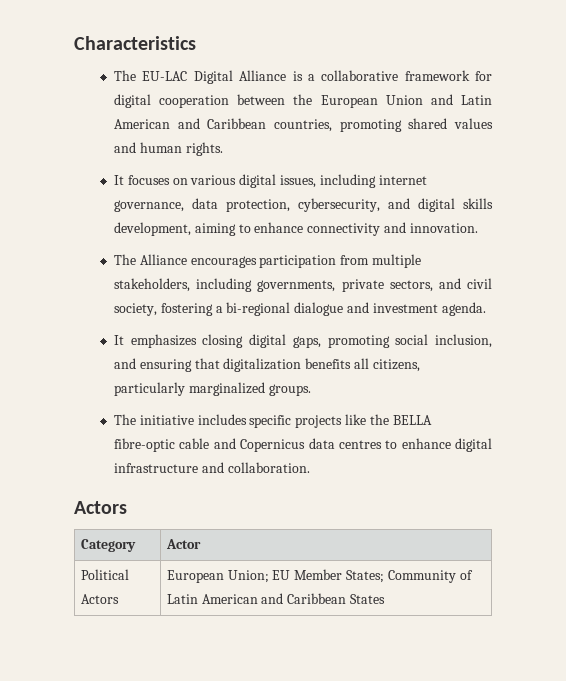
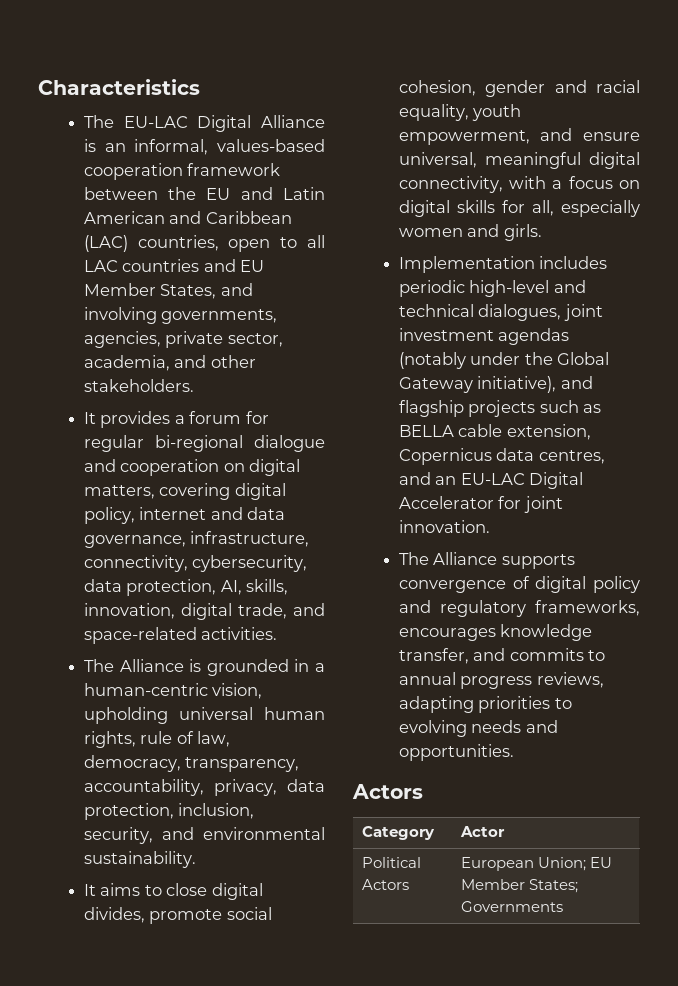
- The EU-LAC Digital Alliance is a collaborative framework for digital cooperation between the European Union and Latin American and Caribbean countries, promoting shared values and human rights.
- It focuses on various digital issues, including internet governance, data protection, cybersecurity, and digital skills development, aiming to enhance connectivity and innovation.
- The Alliance encourages participation from multiple stakeholders, including governments, private sectors, and civil society, fostering a bi-regional dialogue and investment agenda.
- It emphasizes closing digital gaps, promoting social inclusion, and ensuring that digitalization benefits all citizens, particularly marginalized groups.
- The initiative includes specific projects like the BELLA fibre-optic cable and Copernicus data centres to enhance digital infrastructure and collaboration.
+ The EU-LAC Digital Alliance is an informal, values-based cooperation framework between the EU and Latin American and Caribbean (LAC) countries, open to all LAC countries and EU Member States, and involving governments, agencies, private sector, academia, and other stakeholders.
+ It provides a forum for regular bi-regional dialogue and cooperation on digital matters, covering digital policy, internet and data governance, infrastructure, connectivity, cybersecurity, data protection, AI, skills, innovation, digital trade, and space-related activities.
+ The Alliance is grounded in a human-centric vision, upholding universal human rights, rule of law, democracy, transparency, accountability, privacy, data protection, inclusion, security, and environmental sustainability.
+ It aims to close digital divides, promote social cohesion, gender and racial equality, youth empowerment, and ensure universal, meaningful digital connectivity, with a focus on digital skills for all, especially women and girls.
+ Implementation includes periodic high-level and technical dialogues, joint investment agendas (notably under the Global Gateway initiative), and flagship projects such as BELLA cable extension, Copernicus data centres, and an EU-LAC Digital Accelerator for joint innovation.
+ The Alliance supports convergence of digital policy and regulatory frameworks, encourages knowledge transfer, and commits to annual progress reviews, adapting priorities to evolving needs and opportunities.
- Political Actors | European Union; EU Member States; Community of Latin American and Caribbean States
+ Political Actors | European Union; EU Member States; Governments

